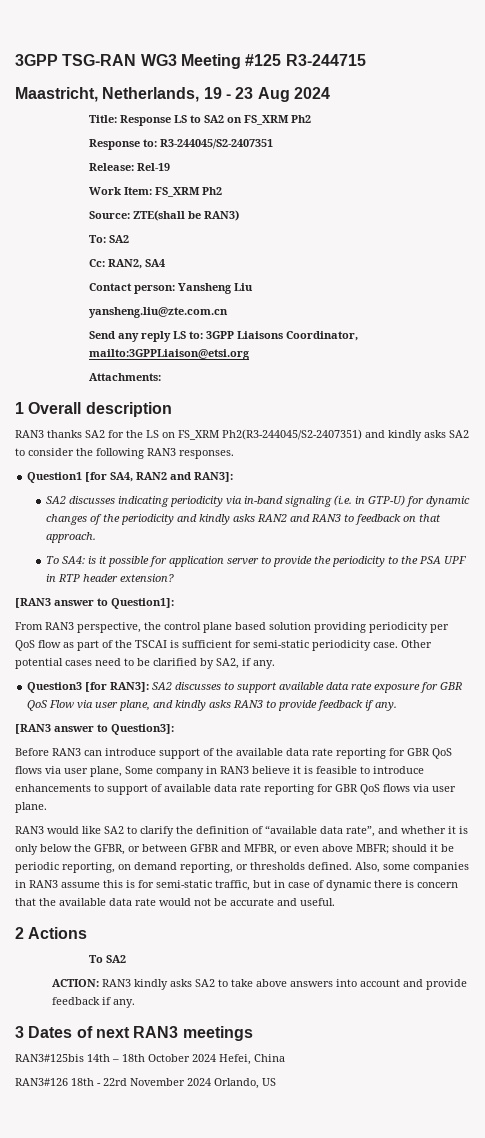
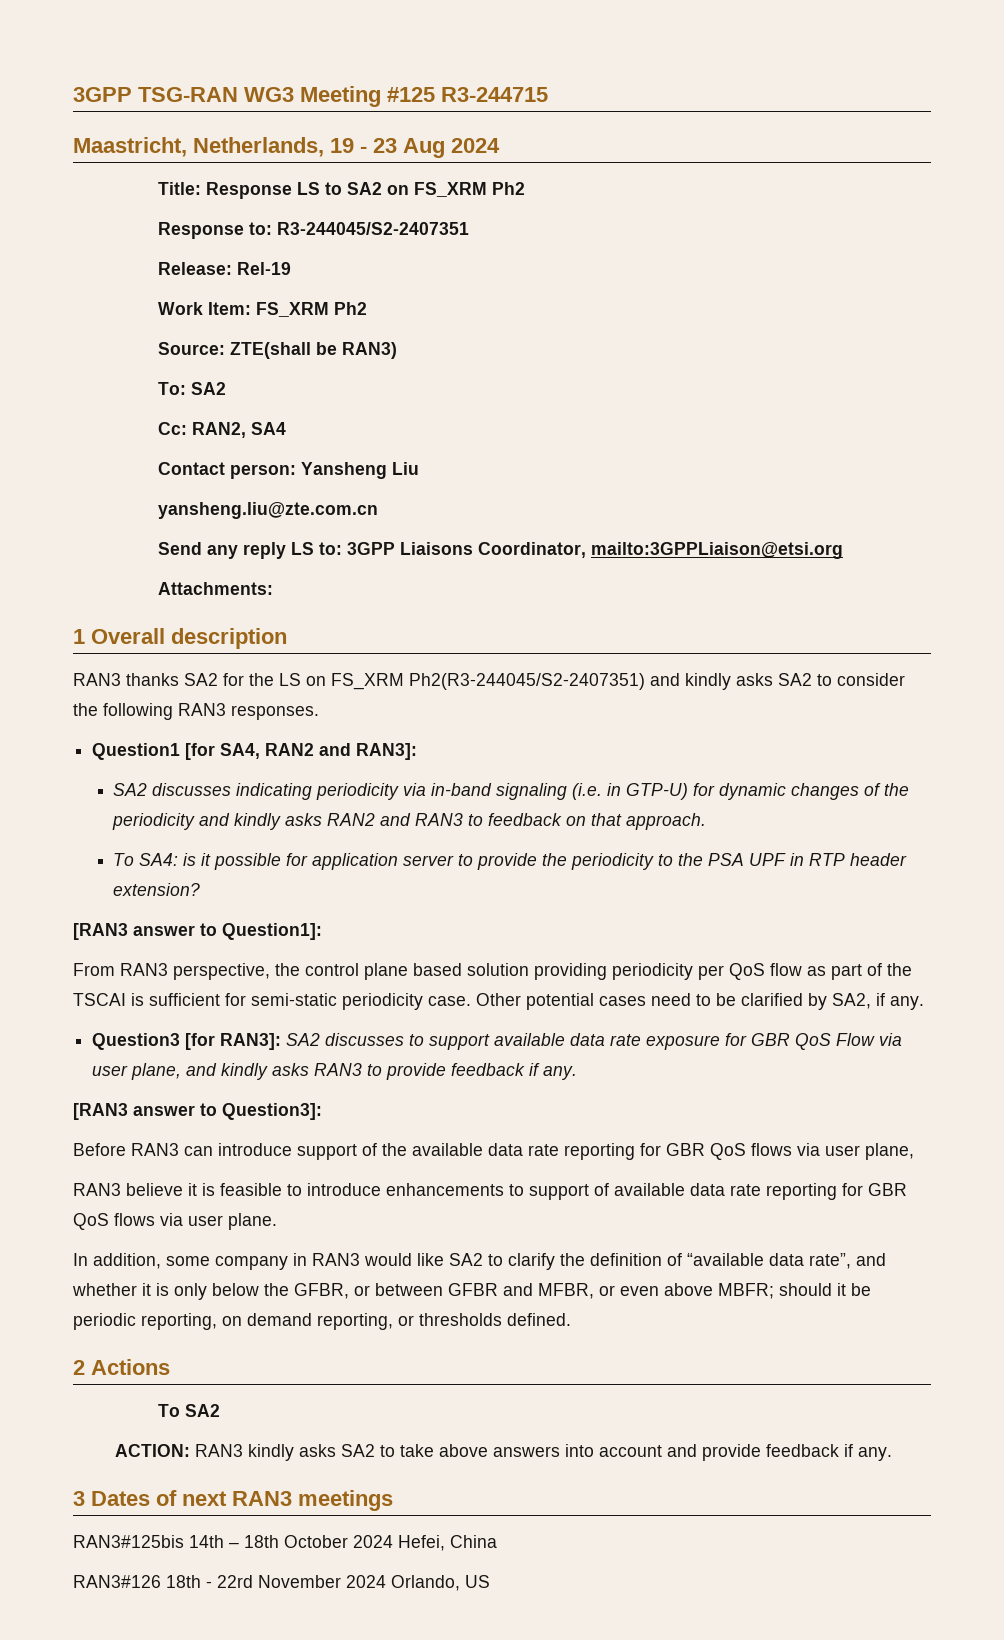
- Before RAN3 can introduce support of the available data rate reporting for GBR QoS flows via user plane, Some company in RAN3 believe it is feasible to introduce enhancements to support of available data rate reporting for GBR QoS flows via user plane.
+ Before RAN3 can introduce support of the available data rate reporting for GBR QoS flows via user plane,
+ RAN3 believe it is feasible to introduce enhancements to support of available data rate reporting for GBR QoS flows via user plane.
- RAN3 would like SA2 to clarify the definition of “available data rate”, and whether it is only below the GFBR, or between GFBR and MFBR, or even above MBFR; should it be periodic reporting, on demand reporting, or thresholds defined. Also, some companies in RAN3 assume this is for semi-static traffic, but in case of dynamic there is concern that the available data rate would not be accurate and useful.
+ In addition, some company in RAN3 would like SA2 to clarify the definition of “available data rate”, and whether it is only below the GFBR, or between GFBR and MFBR, or even above MBFR; should it be periodic reporting, on demand reporting, or thresholds defined.

